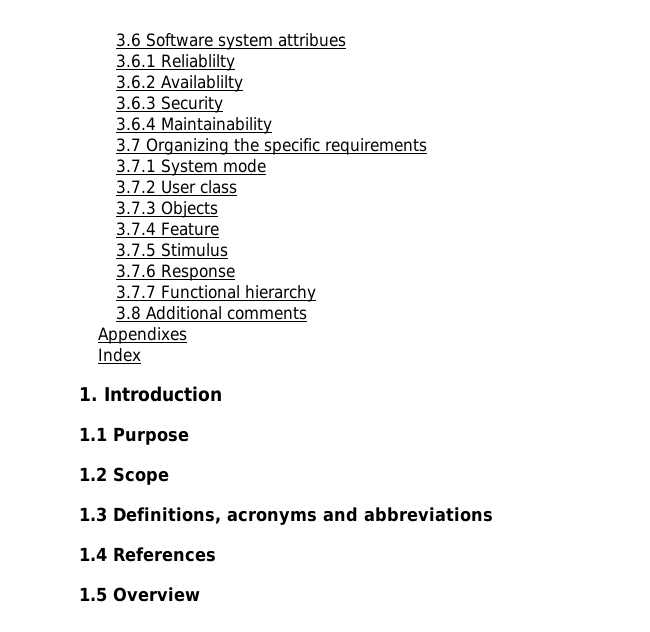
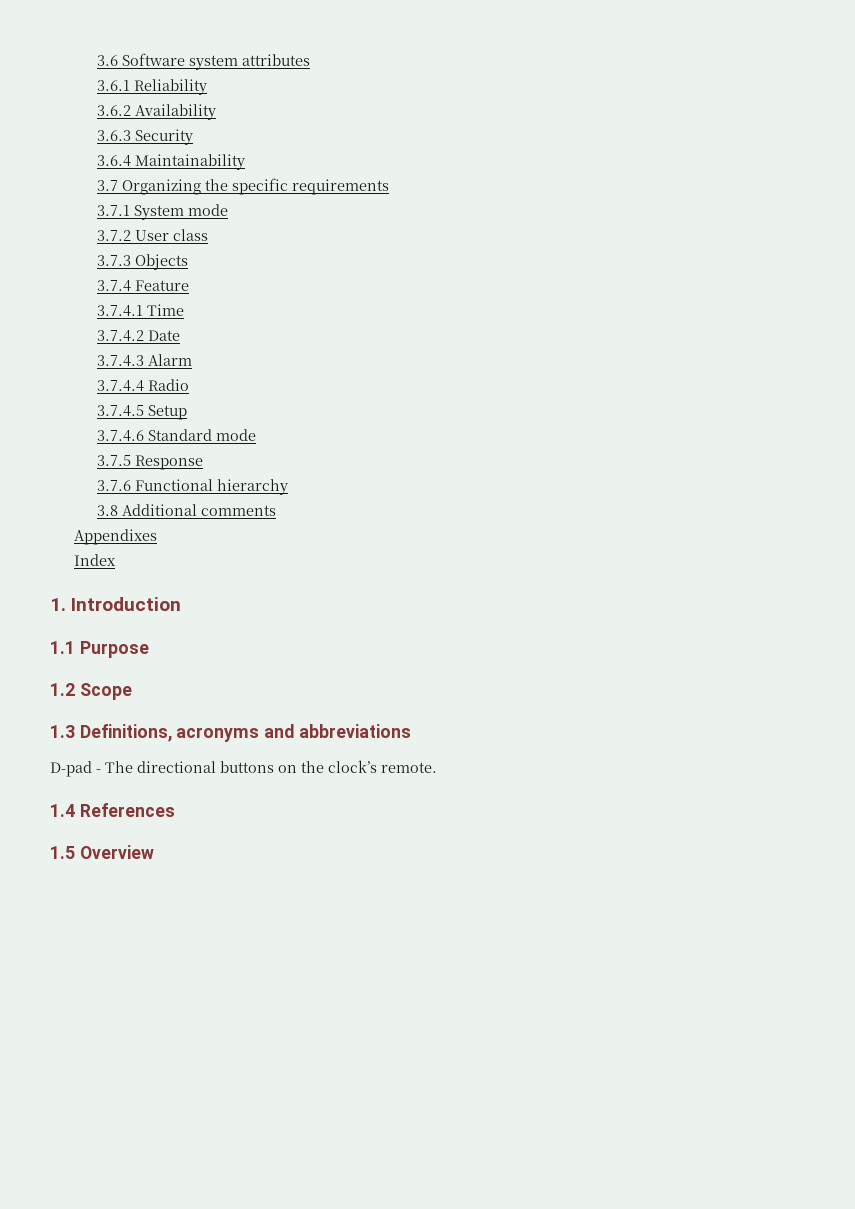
- 3.6 Software system attribues
+ 3.6 Software system attributes
- 3.6.1 Reliablilty
+ 3.6.1 Reliability
- 3.6.2 Availablilty
+ 3.6.2 Availability
+ 3.7.4.1 Time
+ 3.7.4.2 Date
+ 3.7.4.3 Alarm
+ 3.7.4.4 Radio
+ 3.7.4.5 Setup
+ 3.7.4.6 Standard mode
- 3.7.5 Stimulus
+ 3.7.5 Response
- 3.7.6 Response
- 3.7.7 Functional hierarchy
+ 3.7.6 Functional hierarchy
+ D-pad - The directional buttons on the clock’s remote.

